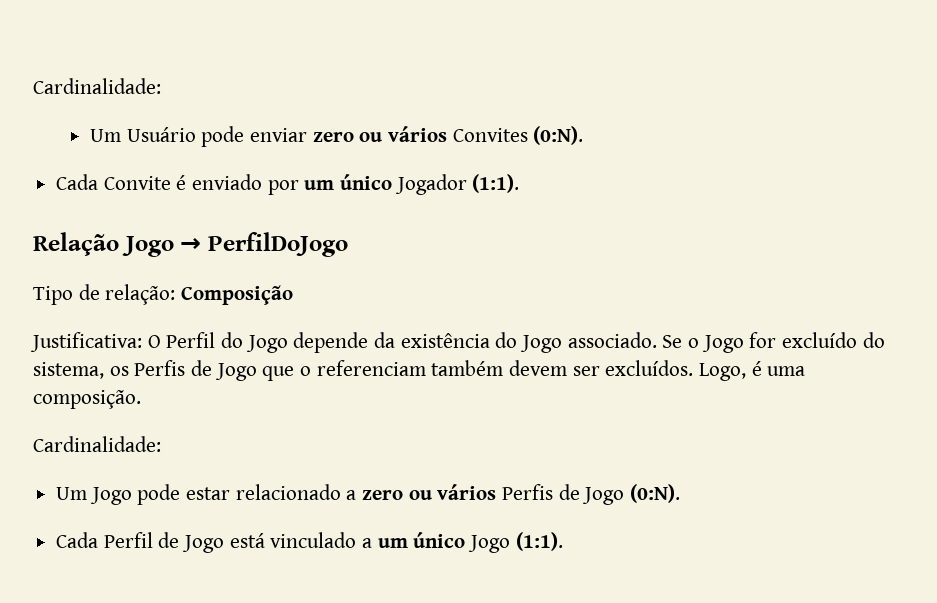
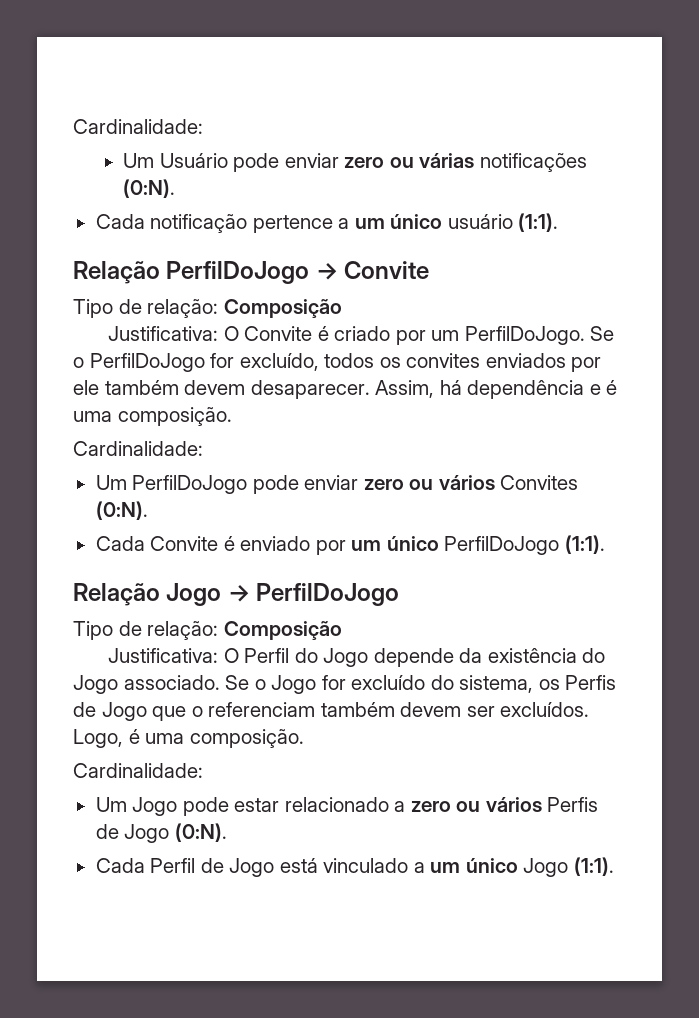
- Um Usuário pode enviar zero ou vários Convites (0:N).
+ Um Usuário pode enviar zero ou várias notificações (0:N).
+ Cada notificação pertence a um único usuário (1:1).
+ Relação PerfilDoJogo → Convite
+ Tipo de relação: Composição
+ Justificativa: O Convite é criado por um PerfilDoJogo. Se o PerfilDoJogo for excluído, todos os convites enviados por ele também devem desaparecer. Assim, há dependência e é uma composição.
+ Cardinalidade:
+ Um PerfilDoJogo pode enviar zero ou vários Convites (0:N).
- Cada Convite é enviado por um único Jogador (1:1).
+ Cada Convite é enviado por um único PerfilDoJogo (1:1).

